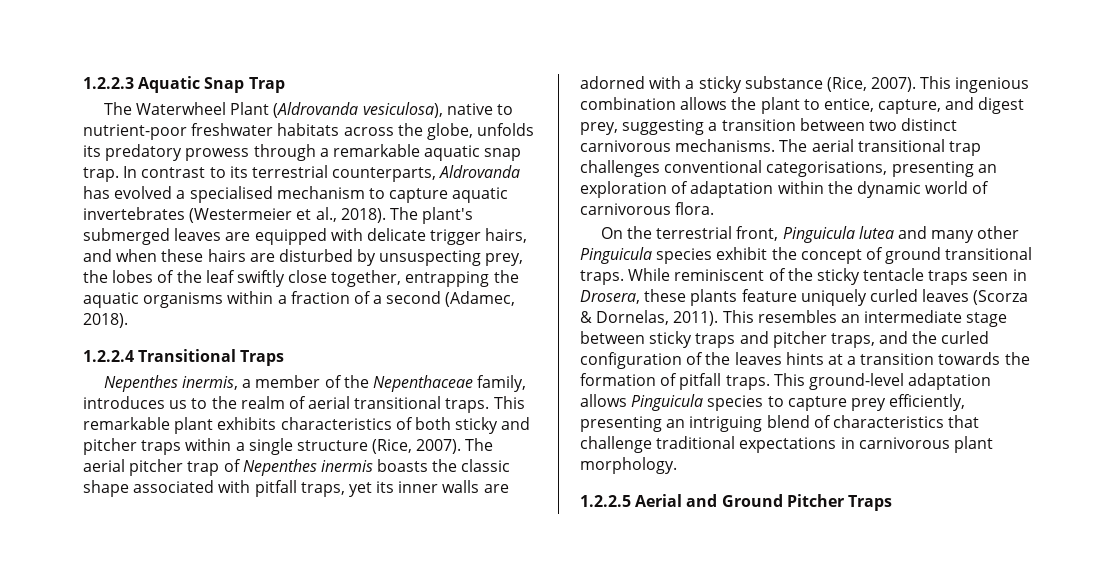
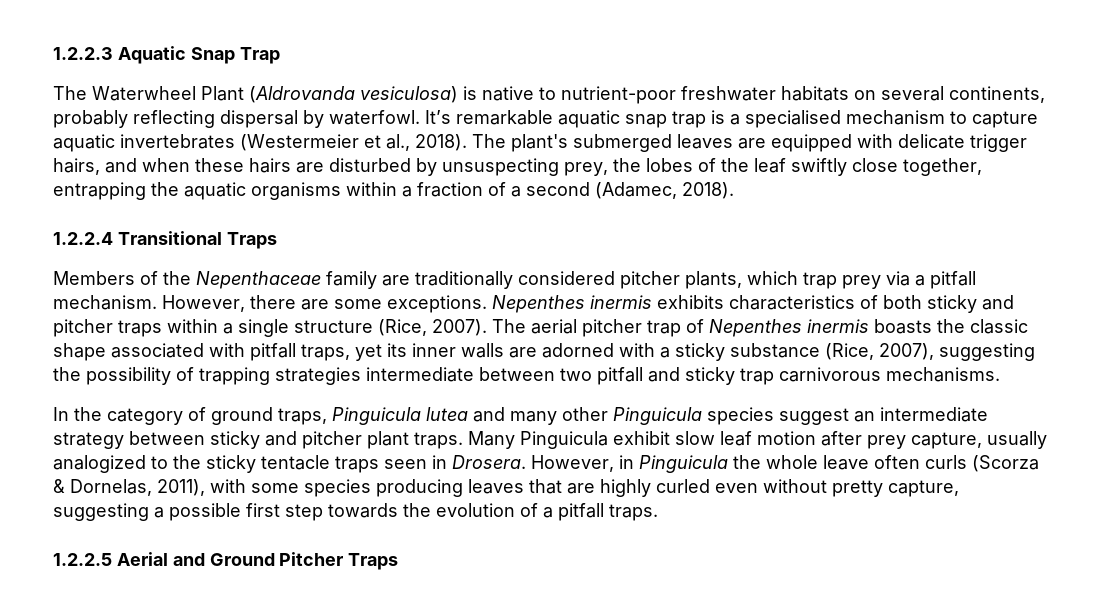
- The Waterwheel Plant (Aldrovanda vesiculosa), native to nutrient-poor freshwater habitats across the globe, unfolds its predatory prowess through a remarkable aquatic snap trap. In contrast to its terrestrial counterparts, Aldrovanda has evolved a specialised mechanism to capture aquatic invertebrates (Westermeier et al., 2018).
+ The Waterwheel Plant (Aldrovanda vesiculosa) is native to nutrient-poor freshwater habitats on several continents, probably reflecting dispersal by waterfowl. It’s remarkable aquatic snap trap is a specialised mechanism to capture aquatic invertebrates (Westermeier et al., 2018).
- Nepenthes inermis, a member of the Nepenthaceae family, introduces us to the realm of aerial transitional traps. This remarkable plant exhibits characteristics of both sticky and pitcher traps within a single structure (Rice, 2007).
+ Members of the Nepenthaceae family are traditionally considered pitcher plants, which trap prey via a pitfall mechanism. However, there are some exceptions. Nepenthes inermis exhibits characteristics of both sticky and pitcher traps within a single structure (Rice, 2007).
- The aerial pitcher trap of Nepenthes inermis boasts the classic shape associated with pitfall traps, yet its inner walls are adorned with a sticky substance (Rice, 2007). This ingenious combination allows the plant to entice, capture, and digest prey, suggesting a transition between two distinct carnivorous mechanisms. The aerial transitional trap challenges conventional categorisations, presenting an exploration of adaptation within the dynamic world of carnivorous flora.
- On the terrestrial front, Pinguicula lutea and many other Pinguicula species exhibit the concept of ground transitional traps. While reminiscent of the sticky tentacle traps seen in Drosera, these plants feature uniquely curled leaves (Scorza & Dornelas, 2011). This resembles an intermediate stage between sticky traps and pitcher traps, and the curled configuration of the leaves hints at a transition towards the formation of pitfall traps. This ground-level adaptation allows Pinguicula species to capture prey efficiently, presenting an intriguing blend of characteristics that challenge traditional expectations in carnivorous plant morphology.
+ The aerial pitcher trap of Nepenthes inermis boasts the classic shape associated with pitfall traps, yet its inner walls are adorned with a sticky substance (Rice, 2007), suggesting the possibility of trapping strategies intermediate between two pitfall and sticky trap carnivorous mechanisms.
+ In the category of ground traps, Pinguicula lutea and many other Pinguicula species suggest an intermediate strategy between sticky and pitcher plant traps. Many Pinguicula exhibit slow leaf motion after prey capture, usually analogized to the sticky tentacle traps seen in Drosera. However, in Pinguicula the whole leave often curls (Scorza & Dornelas, 2011), with some species producing leaves that are highly curled even without pretty capture, suggesting a possible first step towards the evolution of a pitfall traps.

